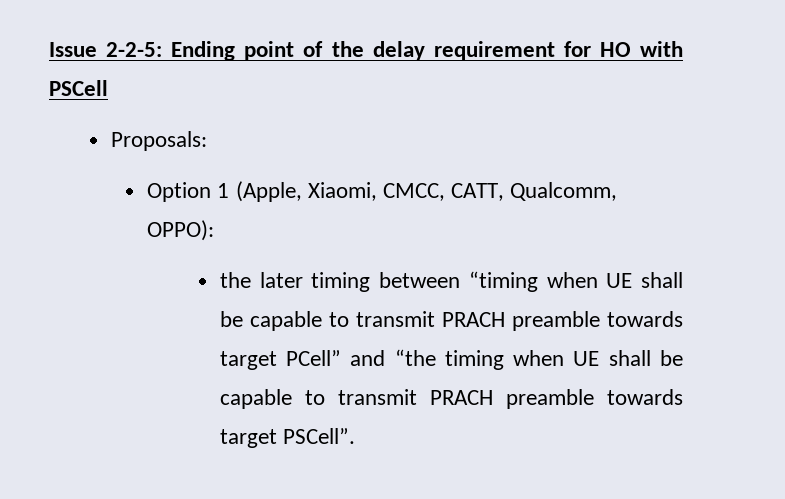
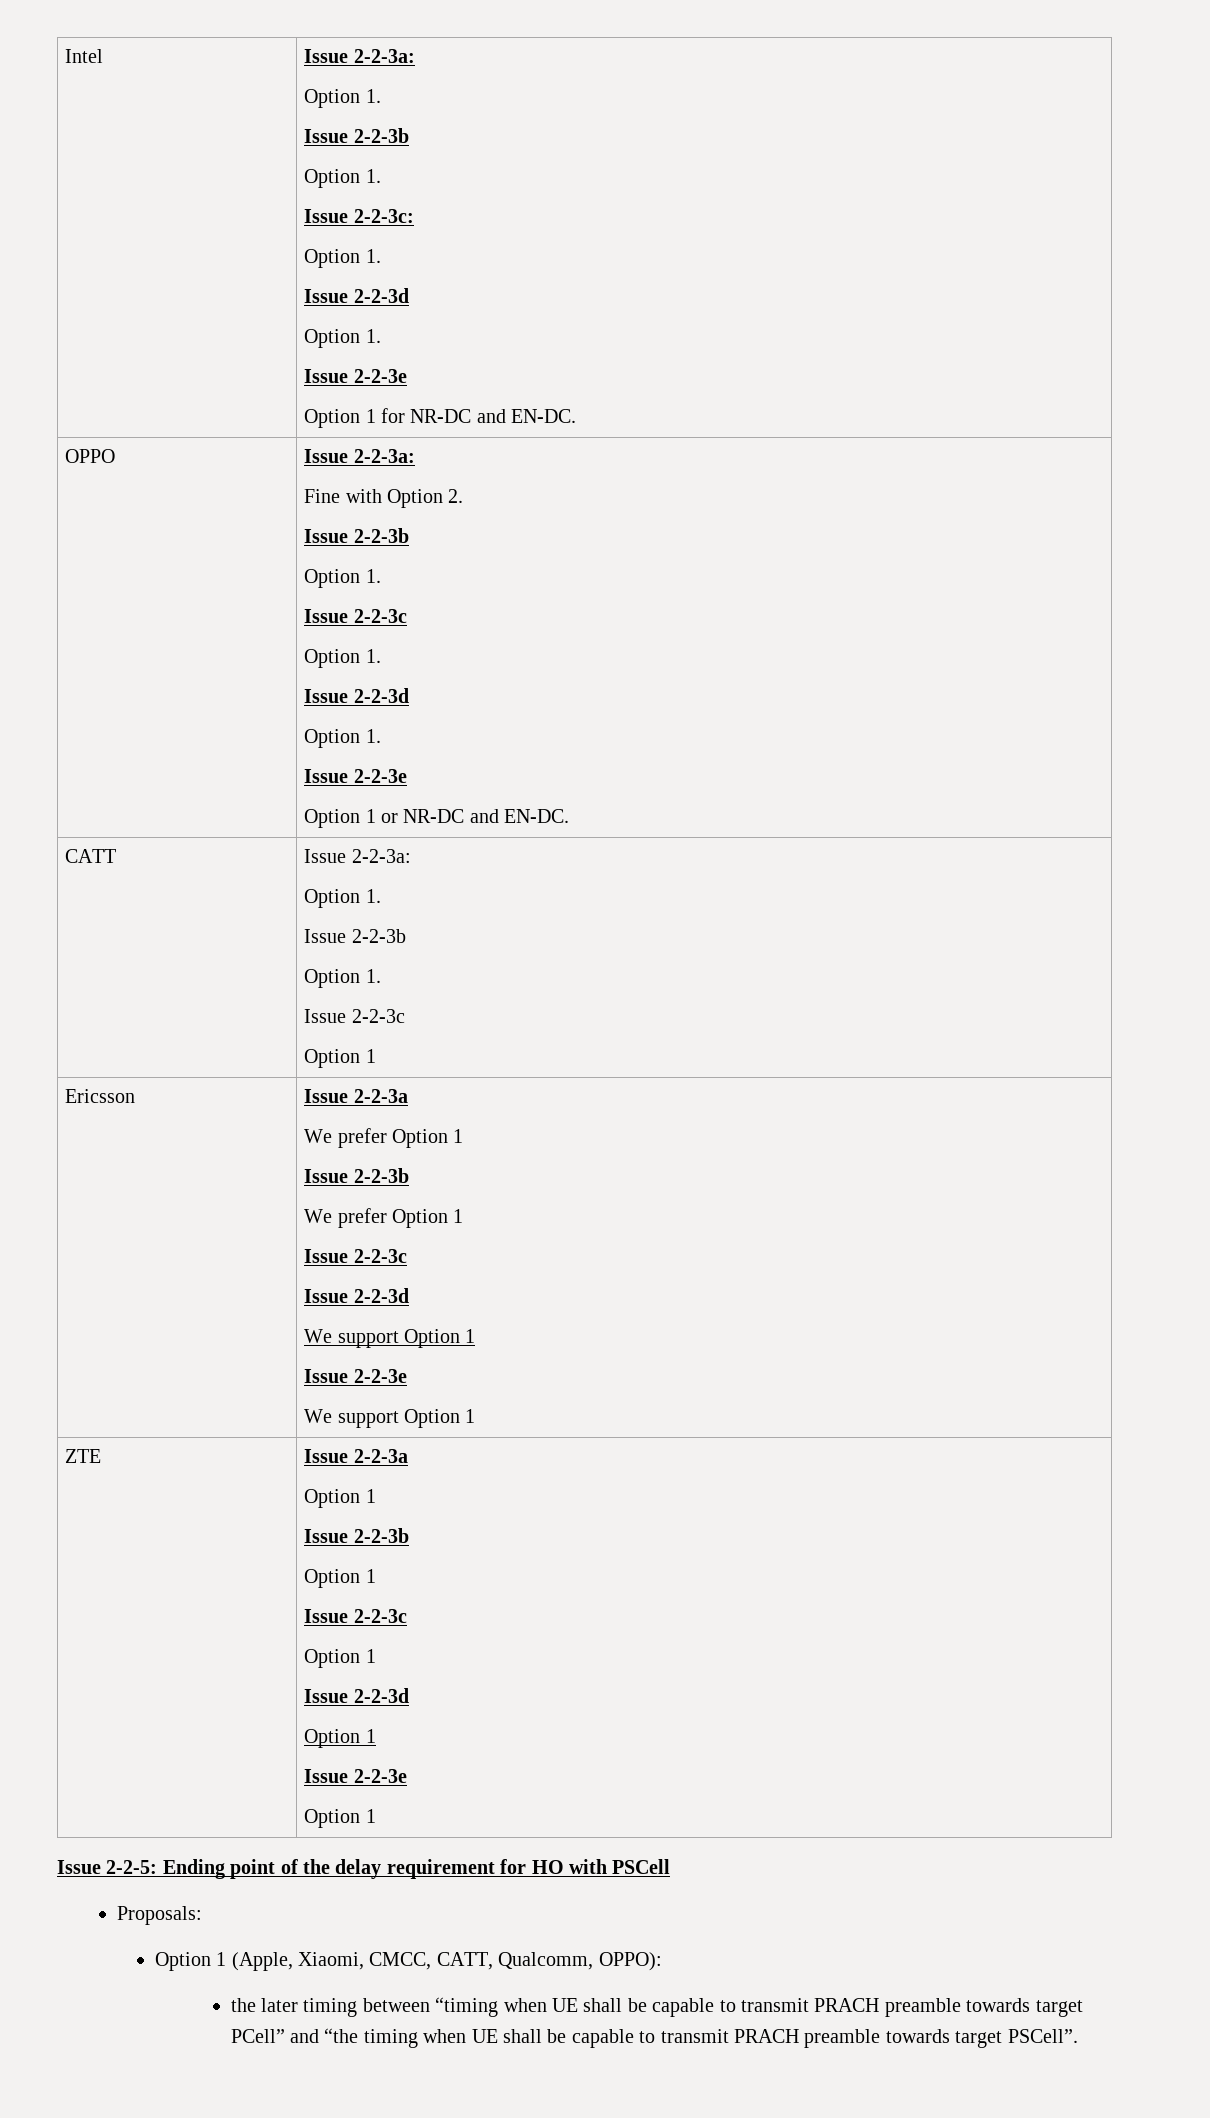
+ Intel | Issue 2-2-3a:
+ Option 1.
+ Issue 2-2-3b
+ Option 1.
+ Issue 2-2-3c:
+ Option 1.
+ Issue 2-2-3d
+ Option 1.
+ Issue 2-2-3e
+ Option 1 for NR-DC and EN-DC.
+ OPPO | Issue 2-2-3a:
+ Fine with Option 2.
+ Issue 2-2-3b
+ Option 1.
+ Issue 2-2-3c
+ Option 1.
+ Issue 2-2-3d
+ Option 1.
+ Issue 2-2-3e
+ Option 1 or NR-DC and EN-DC.
+ CATT | Issue 2-2-3a:
+ Option 1.
+ Issue 2-2-3b
+ Option 1.
+ Issue 2-2-3c
+ Option 1
+ Ericsson | Issue 2-2-3a
+ We prefer Option 1
+ Issue 2-2-3b
+ We prefer Option 1
+ Issue 2-2-3c
+ Issue 2-2-3d
+ We support Option 1
+ Issue 2-2-3e
+ We support Option 1
+ ZTE | Issue 2-2-3a
+ Option 1
+ Issue 2-2-3b
+ Option 1
+ Issue 2-2-3c
+ Option 1
+ Issue 2-2-3d
+ Option 1
+ Issue 2-2-3e
+ Option 1

